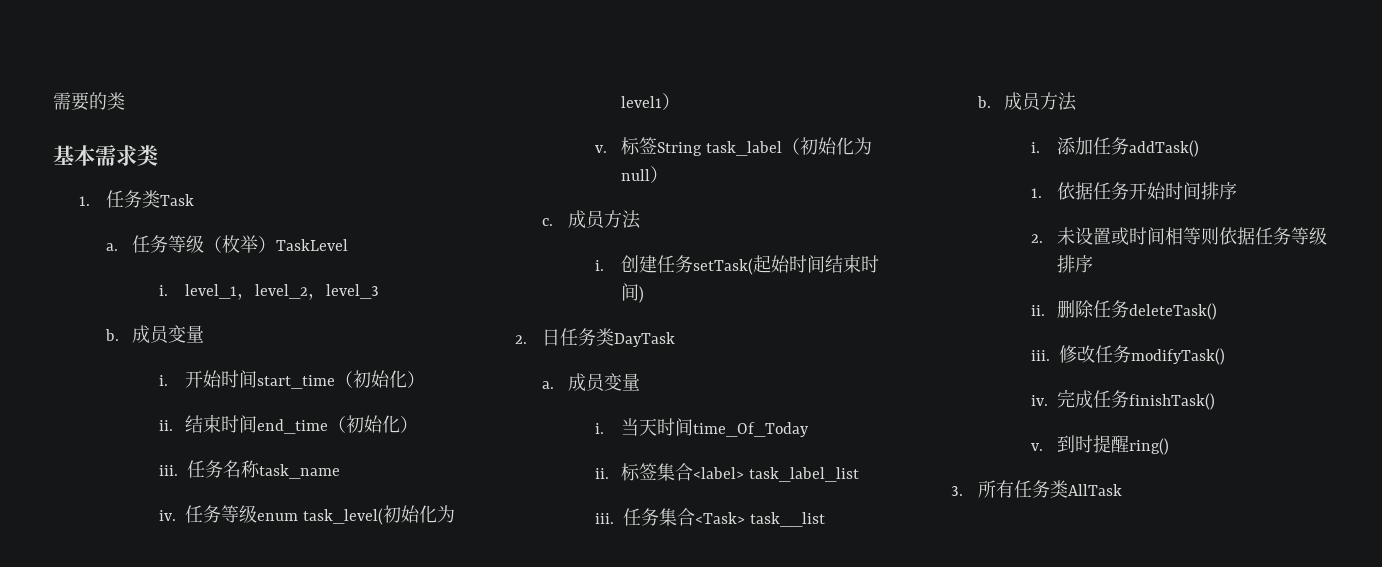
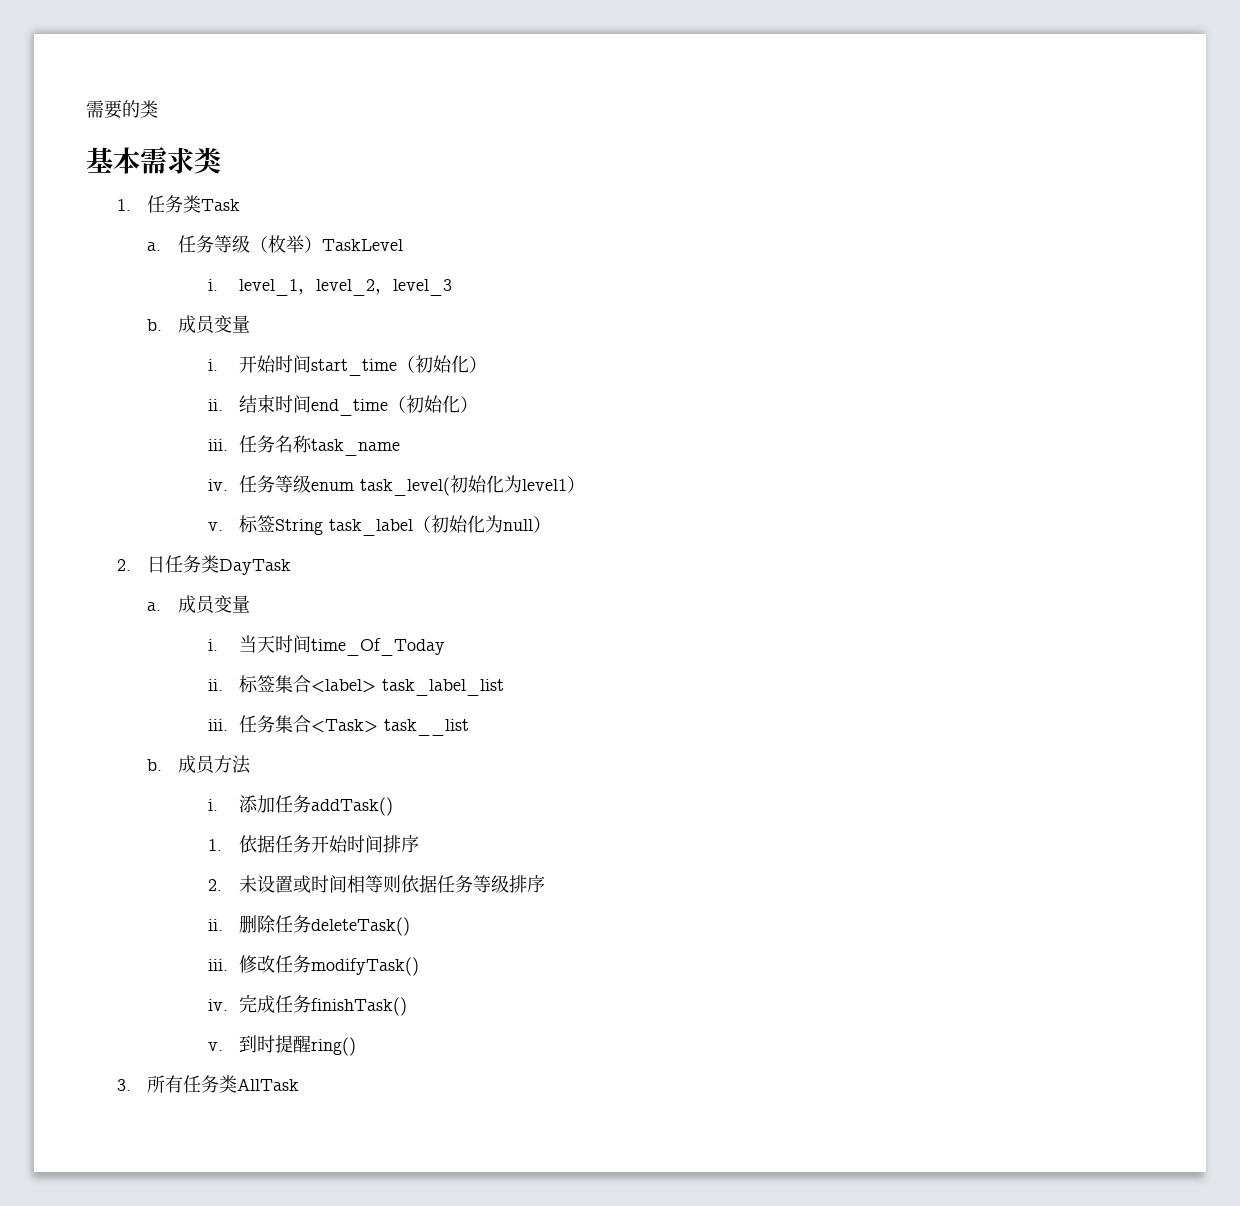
- c.成员方法
- i.创建任务setTask(起始时间结束时间)

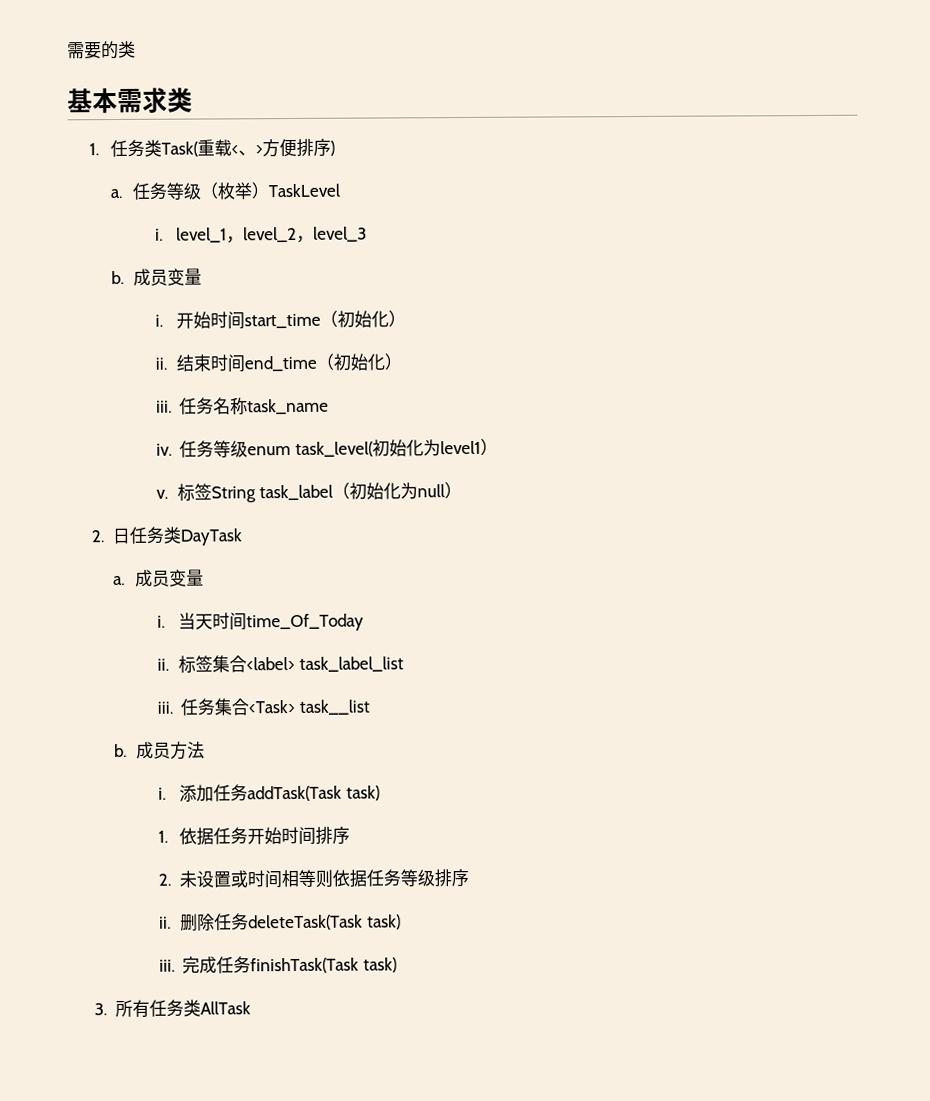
- 1.任务类Task
+ 1.任务类Task(重载<、>方便排序)
- 添加任务addTask()
+ 添加任务addTask(Task task)
- 删除任务deleteTask()
- iii.修改任务modifyTask()
- iv.完成任务finishTask()
- v.到时提醒ring()
+ 删除任务deleteTask(Task task)
+ iii.完成任务finishTask(Task task)

